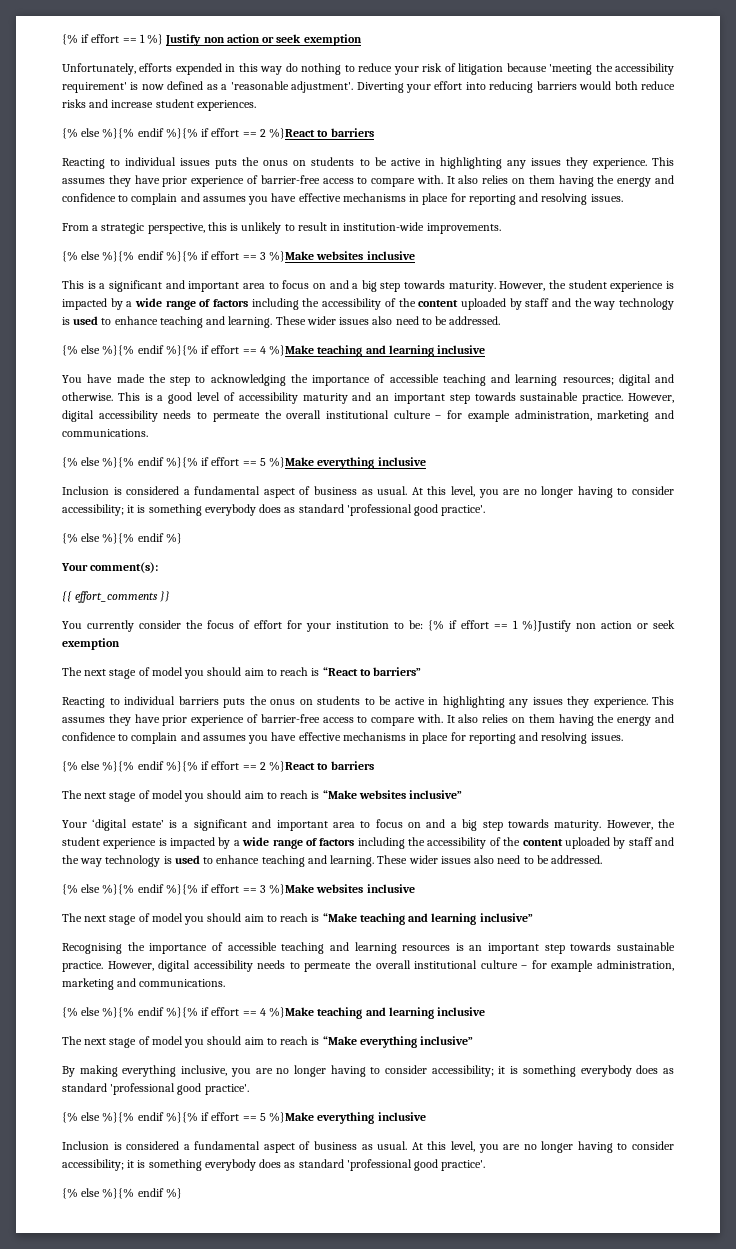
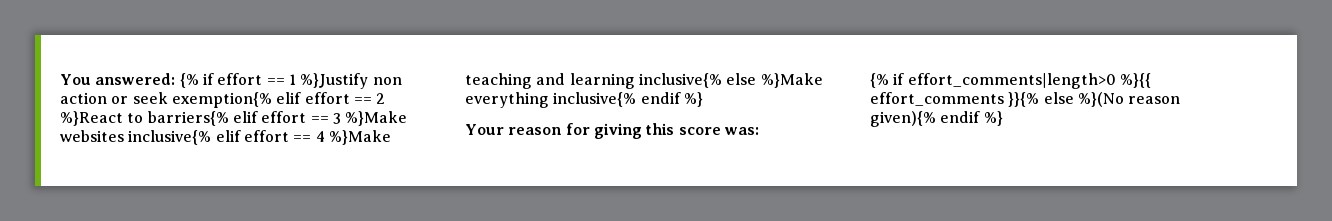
- {% if effort == 1 %} Justify non action or seek exemption
- Unfortunately, efforts expended in this way do nothing to reduce your risk of litigation because 'meeting the accessibility requirement' is now defined as a 'reasonable adjustment'. Diverting your effort into reducing barriers would both reduce risks and increase student experiences.
- {% else %}{% endif %}{% if effort == 2 %}React to barriers
- Reacting to individual issues puts the onus on students to be active in highlighting any issues they experience. This assumes they have prior experience of barrier-free access to compare with. It also relies on them having the energy and confidence to complain and assumes you have effective mechanisms in place for reporting and resolving issues.
- From a strategic perspective, this is unlikely to result in institution-wide improvements.
- {% else %}{% endif %}{% if effort == 3 %}Make websites inclusive
- This is a significant and important area to focus on and a big step towards maturity. However, the student experience is impacted by a wide range of factors including the accessibility of the content uploaded by staff and the way technology is used to enhance teaching and learning. These wider issues also need to be addressed.
- {% else %}{% endif %}{% if effort == 4 %}Make teaching and learning inclusive
- You have made the step to acknowledging the importance of accessible teaching and learning resources; digital and otherwise. This is a good level of accessibility maturity and an important step towards sustainable practice. However, digital accessibility needs to permeate the overall institutional culture – for example administration, marketing and communications.
- {% else %}{% endif %}{% if effort == 5 %}Make everything inclusive
- Inclusion is considered a fundamental aspect of business as usual. At this level, you are no longer having to consider accessibility; it is something everybody does as standard 'professional good practice'.
- {% else %}{% endif %}
- Your comment(s):
- {{ effort_comments }}
- You currently consider the focus of effort for your institution to be: {% if effort == 1 %}Justify non action or seek exemption
- The next stage of model you should aim to reach is “React to barriers”
- Reacting to individual barriers puts the onus on students to be active in highlighting any issues they experience. This assumes they have prior experience of barrier-free access to compare with. It also relies on them having the energy and confidence to complain and assumes you have effective mechanisms in place for reporting and resolving issues.
- {% else %}{% endif %}{% if effort == 2 %}React to barriers
- The next stage of model you should aim to reach is “Make websites inclusive”
- Your ‘digital estate’ is a significant and important area to focus on and a big step towards maturity. However, the student experience is impacted by a wide range of factors including the accessibility of the content uploaded by staff and the way technology is used to enhance teaching and learning. These wider issues also need to be addressed.
- {% else %}{% endif %}{% if effort == 3 %}Make websites inclusive
- The next stage of model you should aim to reach is “Make teaching and learning inclusive”
- Recognising the importance of accessible teaching and learning resources is an important step towards sustainable practice. However, digital accessibility needs to permeate the overall institutional culture – for example administration, marketing and communications.
- {% else %}{% endif %}{% if effort == 4 %}Make teaching and learning inclusive
- The next stage of model you should aim to reach is “Make everything inclusive”
- By making everything inclusive, you are no longer having to consider accessibility; it is something everybody does as standard 'professional good practice'.
- {% else %}{% endif %}{% if effort == 5 %}Make everything inclusive
- Inclusion is considered a fundamental aspect of business as usual. At this level, you are no longer having to consider accessibility; it is something everybody does as standard 'professional good practice'.
- {% else %}{% endif %}
+ You answered: {% if effort == 1 %}Justify non action or seek exemption{% elif effort == 2 %}React to barriers{% elif effort == 3 %}Make websites inclusive{% elif effort == 4 %}Make teaching and learning inclusive{% else %}Make everything inclusive{% endif %}
+ Your reason for giving this score was:
+ {% if effort_comments|length>0 %}{{ effort_comments }}{% else %}(No reason given){% endif %}

